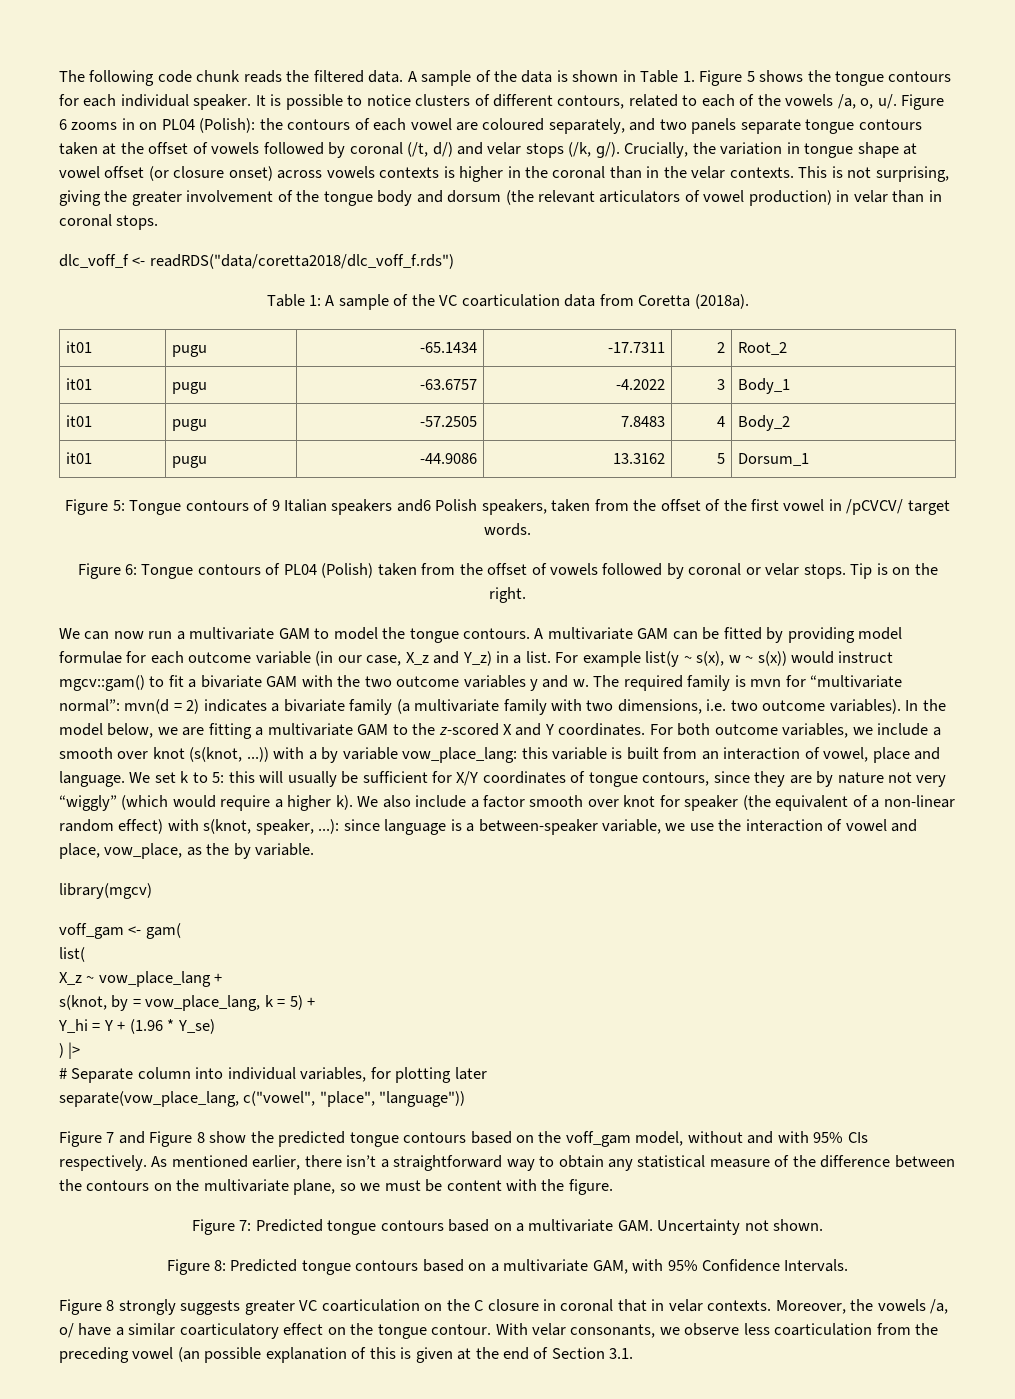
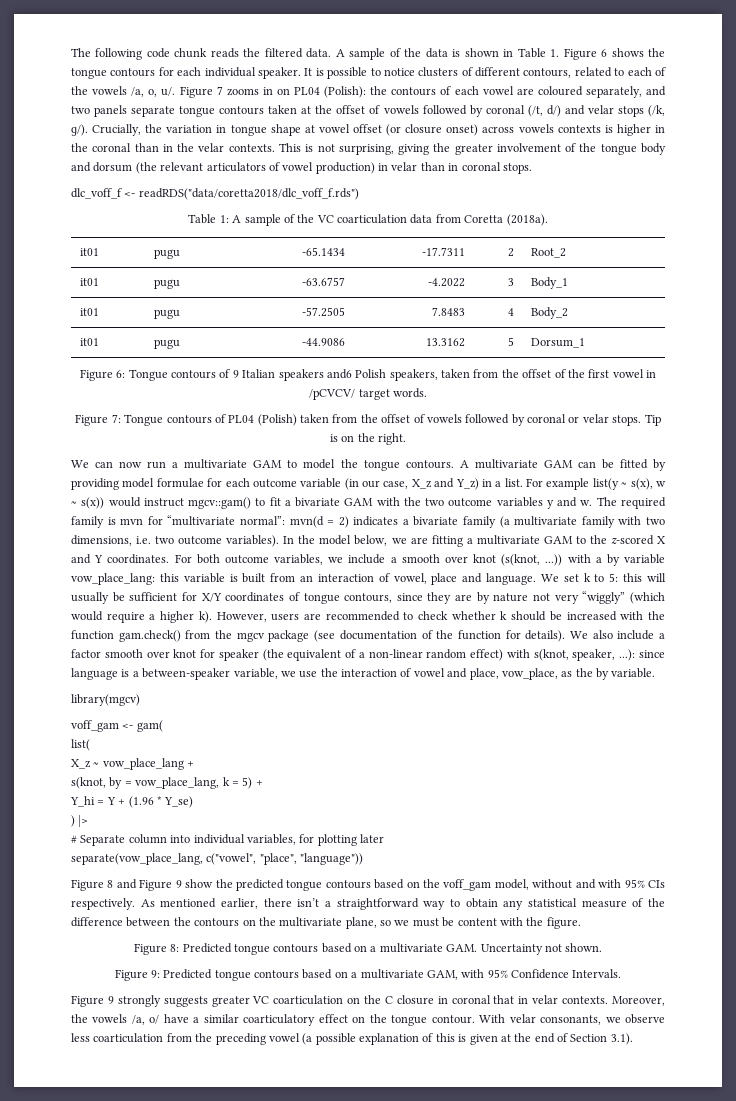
- A sample of the data is shown in Table 1. Figure 5 shows the tongue contours for each individual speaker.
+ A sample of the data is shown in Table 1. Figure 6 shows the tongue contours for each individual speaker.
- Figure 6 zooms in on PL04 (Polish): the contours of each vowel are coloured separately, and two panels separate tongue contours taken at the offset of vowels followed by coronal (/t, d/) and velar stops (/k, ɡ/).
+ Figure 7 zooms in on PL04 (Polish): the contours of each vowel are coloured separately, and two panels separate tongue contours taken at the offset of vowels followed by coronal (/t, d/) and velar stops (/k, ɡ/).
- Figure 5: Tongue contours of 9 Italian speakers and6 Polish speakers, taken from the offset of the first vowel in /pCVCV/ target words.
+ Figure 6: Tongue contours of 9 Italian speakers and6 Polish speakers, taken from the offset of the first vowel in /pCVCV/ target words.
- Figure 6: Tongue contours of PL04 (Polish) taken from the offset of vowels followed by coronal or velar stops.
+ Figure 7: Tongue contours of PL04 (Polish) taken from the offset of vowels followed by coronal or velar stops.
+ However, users are recommended to check whether k should be increased with the function gam.check() from the mgcv package (see documentation of the function for details).
- Figure 7 and Figure 8 show the predicted tongue contours based on the voff_gam model, without and with 95% CIs respectively.
+ Figure 8 and Figure 9 show the predicted tongue contours based on the voff_gam model, without and with 95% CIs respectively.
- Figure 7: Predicted tongue contours based on a multivariate GAM. Uncertainty not shown.
+ Figure 8: Predicted tongue contours based on a multivariate GAM. Uncertainty not shown.
- Figure 8: Predicted tongue contours based on a multivariate GAM, with 95% Confidence Intervals.
+ Figure 9: Predicted tongue contours based on a multivariate GAM, with 95% Confidence Intervals.
- Figure 8 strongly suggests greater VC coarticulation on the C closure in coronal that in velar contexts.
+ Figure 9 strongly suggests greater VC coarticulation on the C closure in coronal that in velar contexts.
- With velar consonants, we observe less coarticulation from the preceding vowel (an possible explanation of this is given at the end of Section 3.1.
+ With velar consonants, we observe less coarticulation from the preceding vowel (a possible explanation of this is given at the end of Section 3.1).

